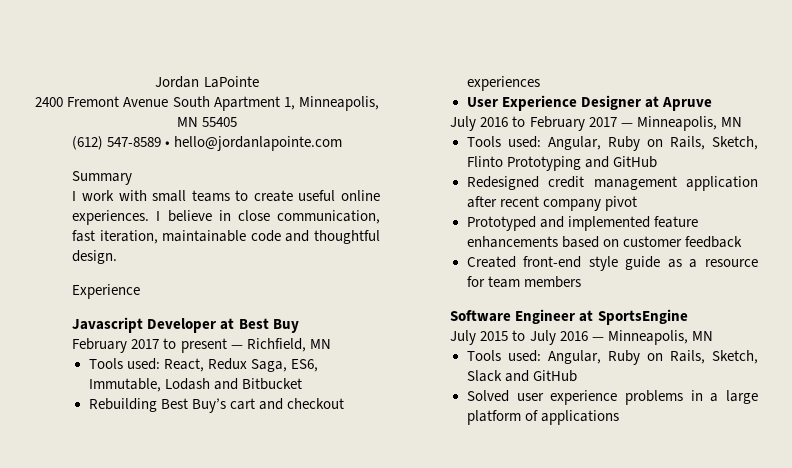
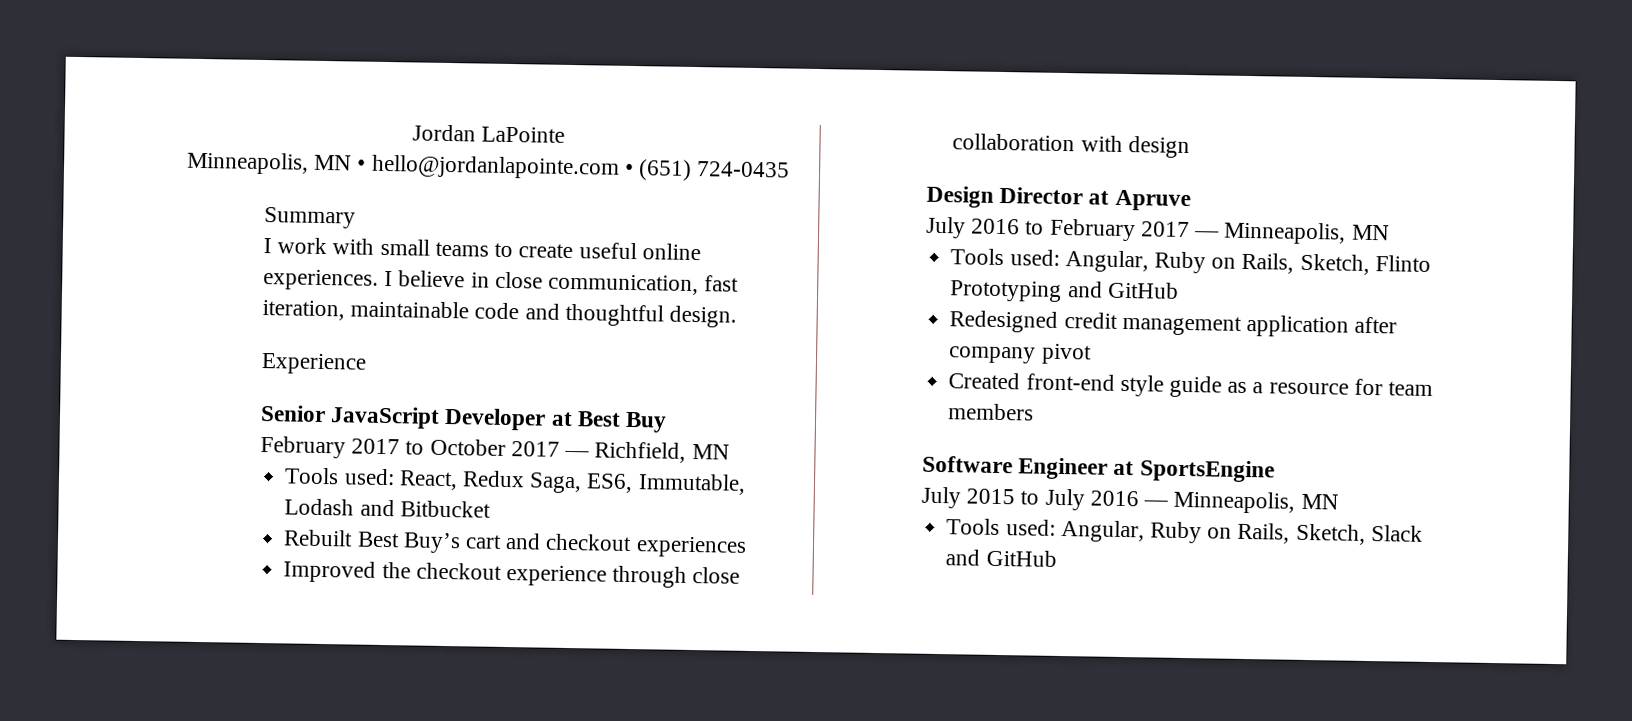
- 2400 Fremont Avenue South Apartment 1, Minneapolis, MN 55405
- (612) 547-8589 • hello@jordanlapointe.com
+ Minneapolis, MN • hello@jordanlapointe.com • (651) 724-0435
- Javascript Developer at Best Buy
+ Senior JavaScript Developer at Best Buy
- February 2017 to present — Richfield, MN
+ February 2017 to October 2017 — Richfield, MN
- Rebuilding Best Buy’s cart and checkout experiences
+ Rebuilt Best Buy’s cart and checkout experiences
- User Experience Designer at Apruve
+ Improved the checkout experience through close collaboration with design
+ Design Director at Apruve
- Redesigned credit management application after recent company pivot
+ Redesigned credit management application after company pivot
- Prototyped and implemented feature enhancements based on customer feedback
- Solved user experience problems in a large platform of applications

